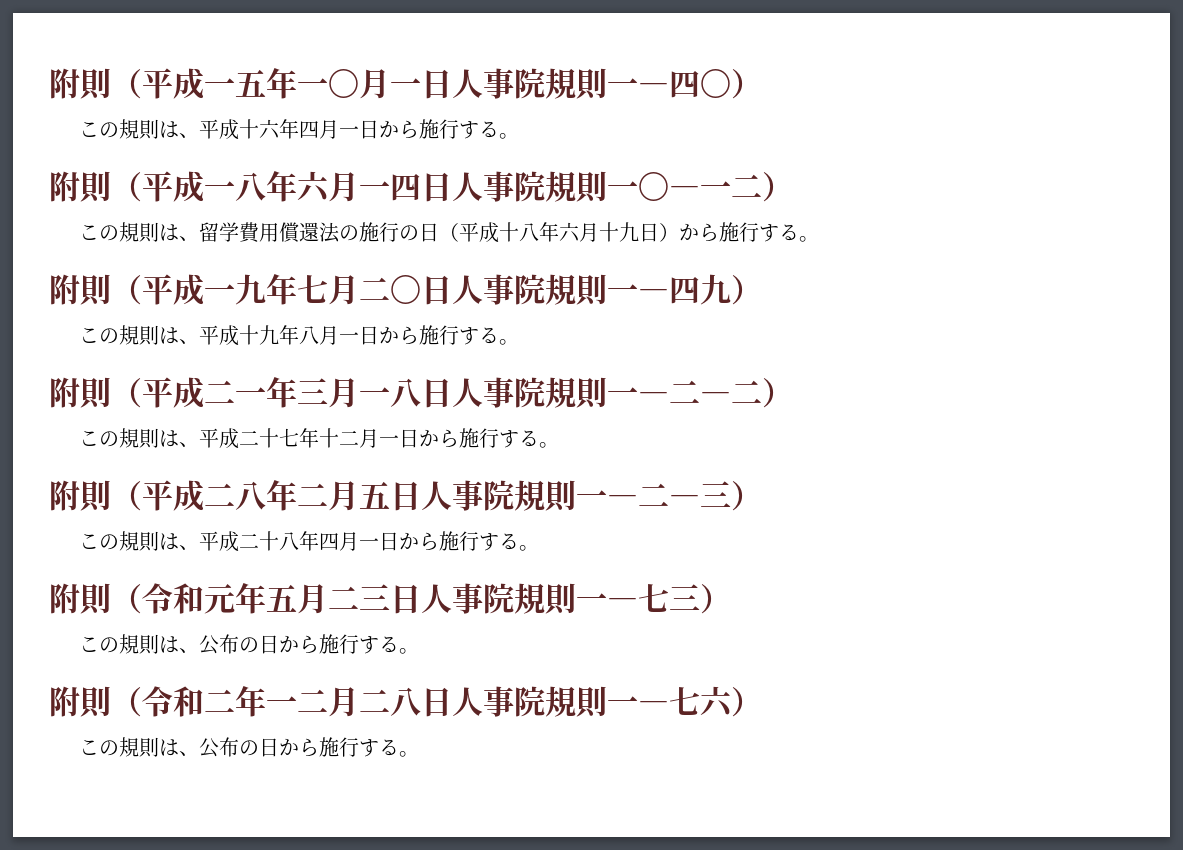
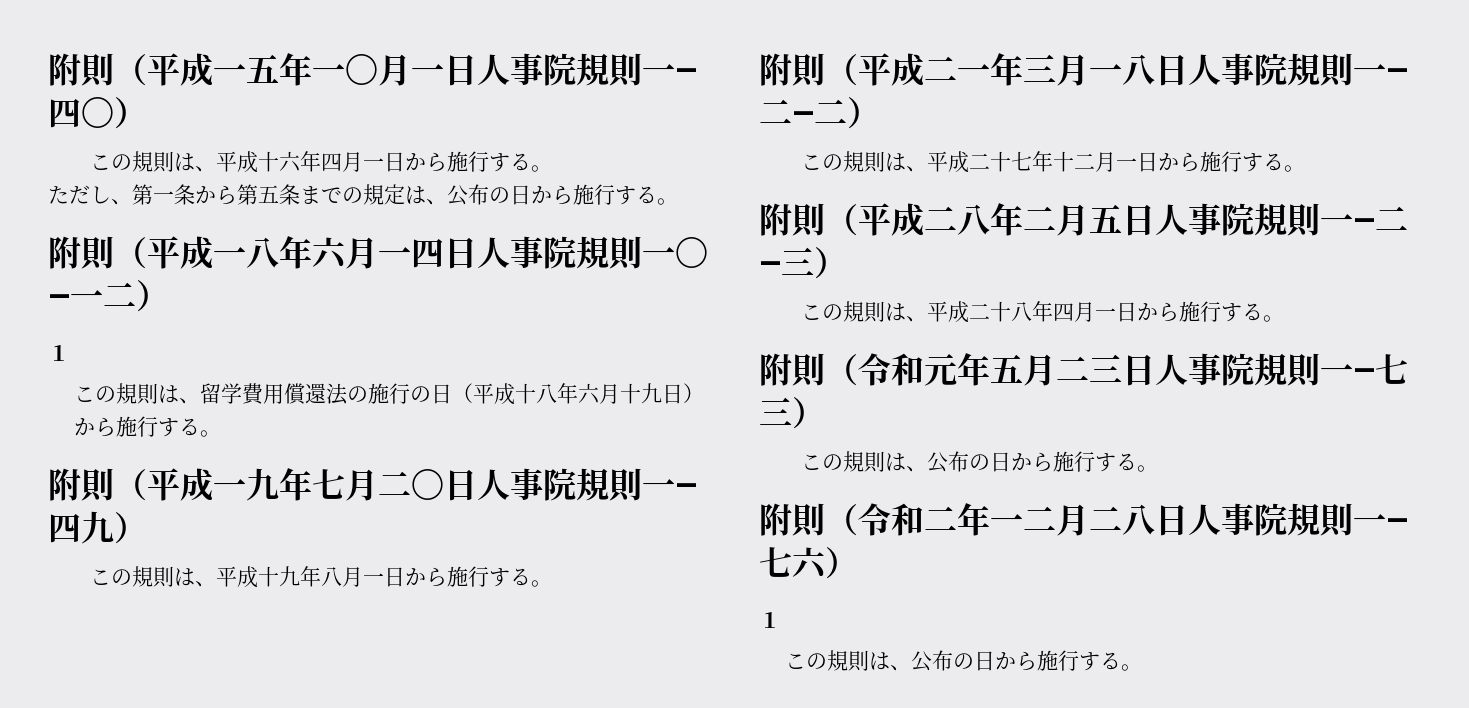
+ ただし、第一条から第五条までの規定は、公布の日から施行する。
  附則（平成一八年六月一四日人事院規則一〇―一二）
+ １
  附則（令和二年一二月二八日人事院規則一―七六）
+ １

